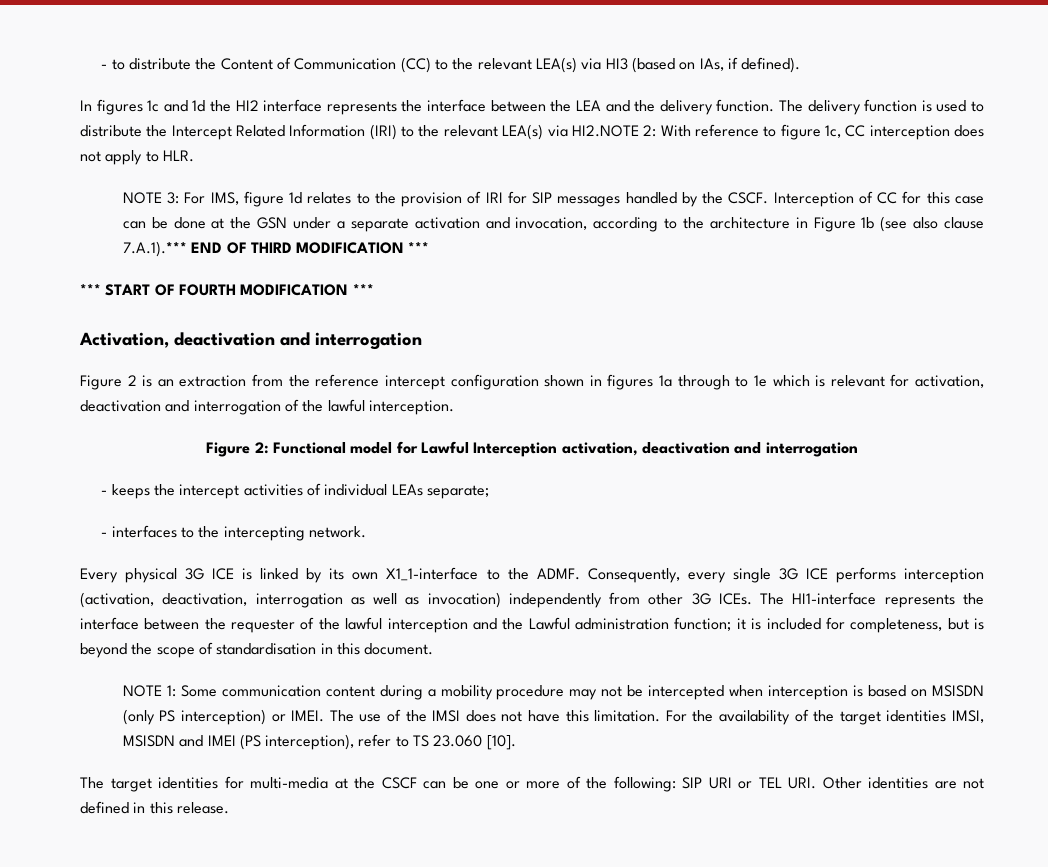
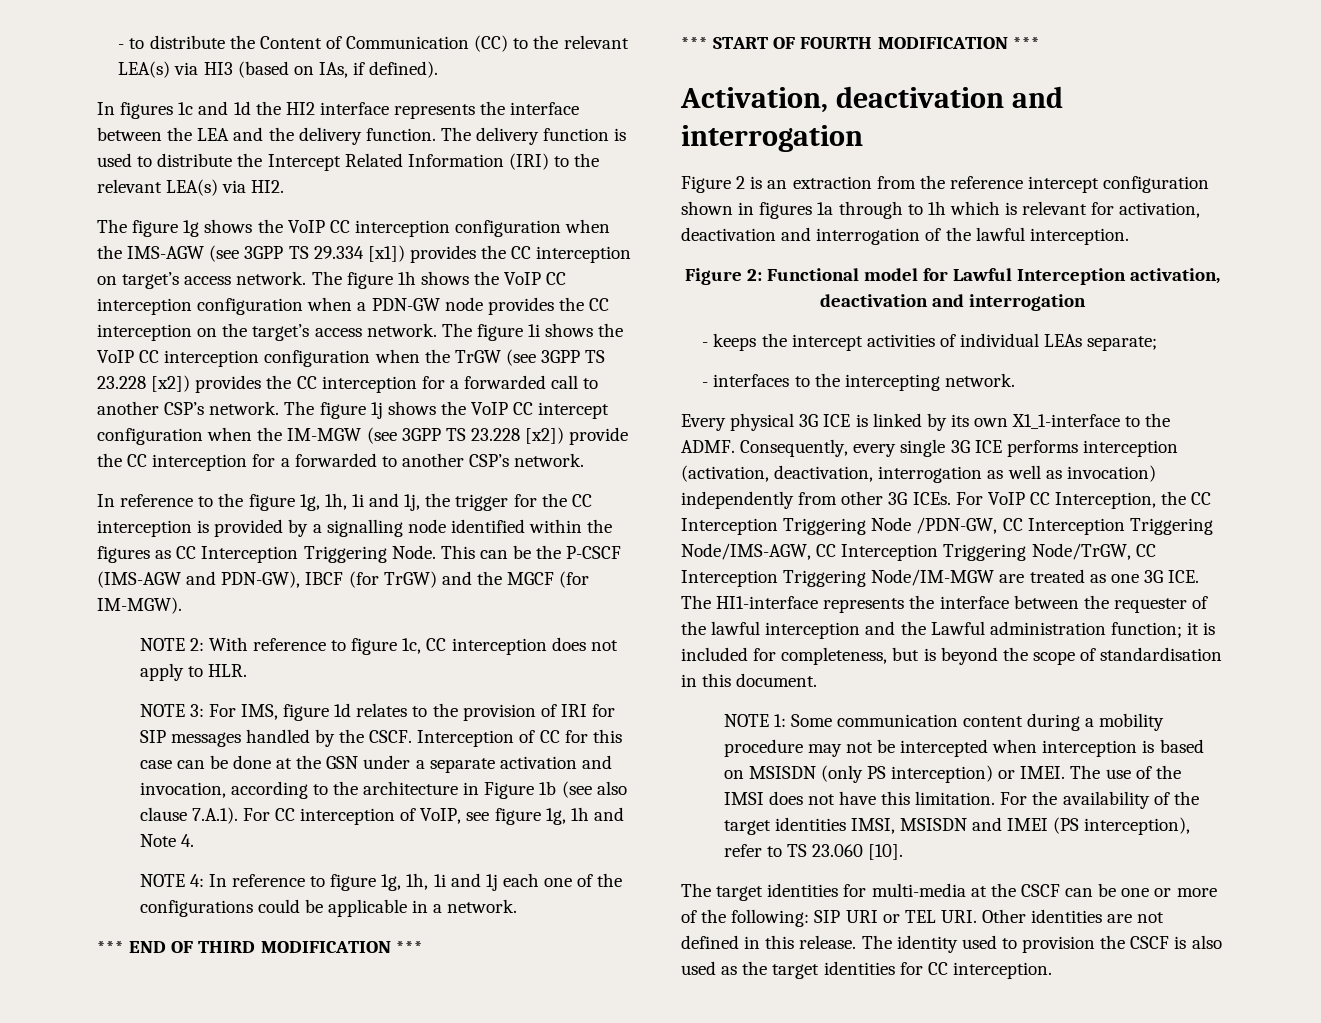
- The delivery function is used to distribute the Intercept Related Information (IRI) to the relevant LEA(s) via HI2.NOTE 2: With reference to figure 1c, CC interception does not apply to HLR.
+ The delivery function is used to distribute the Intercept Related Information (IRI) to the relevant LEA(s) via HI2.
+ The figure 1g shows the VoIP CC interception configuration when the IMS-AGW (see 3GPP TS 29.334 [x1]) provides the CC interception on target’s access network. The figure 1h shows the VoIP CC interception configuration when a PDN-GW node provides the CC interception on the target’s access network. The figure 1i shows the VoIP CC interception configuration when the TrGW (see 3GPP TS 23.228 [x2]) provides the CC interception for a forwarded call to another CSP’s network. The figure 1j shows the VoIP CC intercept configuration when the IM-MGW (see 3GPP TS 23.228 [x2]) provide the CC interception for a forwarded to another CSP’s network.
+ In reference to the figure 1g, 1h, 1i and 1j, the trigger for the CC interception is provided by a signalling node identified within the figures as CC Interception Triggering Node. This can be the P-CSCF (IMS-AGW and PDN-GW), IBCF (for TrGW) and the MGCF (for IM-MGW).
+ NOTE 2: With reference to figure 1c, CC interception does not apply to HLR.
- Interception of CC for this case can be done at the GSN under a separate activation and invocation, according to the architecture in Figure 1b (see also clause 7.A.1).*** END OF THIRD MODIFICATION ***
+ Interception of CC for this case can be done at the GSN under a separate activation and invocation, according to the architecture in Figure 1b (see also clause 7.A.1). For CC interception of VoIP, see figure 1g, 1h and Note 4.
+ NOTE 4: In reference to figure 1g, 1h, 1i and 1j each one of the configurations could be applicable in a network.
+ *** END OF THIRD MODIFICATION ***
- Figure 2 is an extraction from the reference intercept configuration shown in figures 1a through to 1e which is relevant for activation, deactivation and interrogation of the lawful interception.
+ Figure 2 is an extraction from the reference intercept configuration shown in figures 1a through to 1h which is relevant for activation, deactivation and interrogation of the lawful interception.
- The HI1-interface represents the interface between the requester of the lawful interception and the Lawful administration function; it is included for completeness, but is beyond the scope of standardisation in this document.
+ For VoIP CC Interception, the CC Interception Triggering Node /PDN-GW, CC Interception Triggering Node/IMS-AGW, CC Interception Triggering Node/TrGW, CC Interception Triggering Node/IM-MGW are treated as one 3G ICE. The HI1-interface represents the interface between the requester of the lawful interception and the Lawful administration function; it is included for completeness, but is beyond the scope of standardisation in this document.
+ The identity used to provision the CSCF is also used as the target identities for CC interception.

